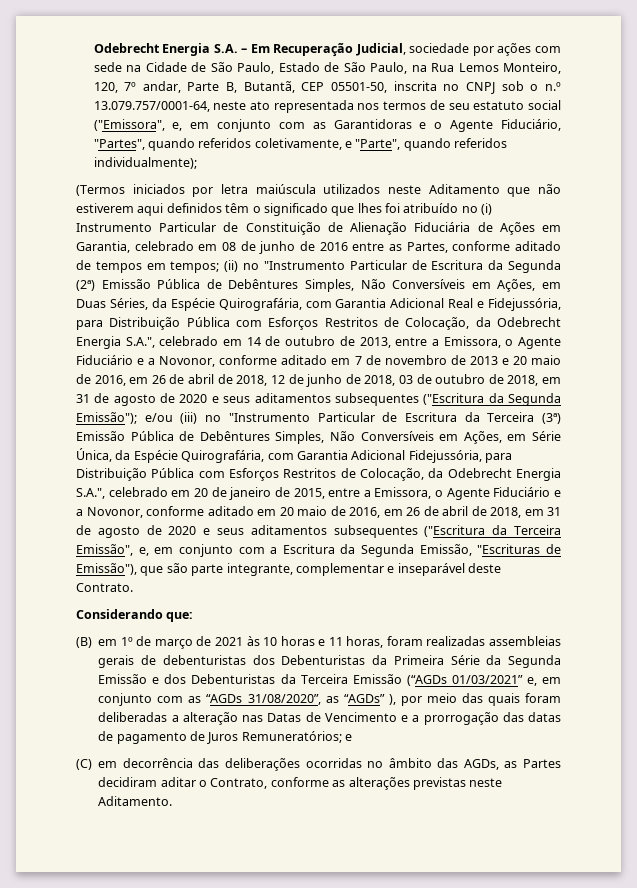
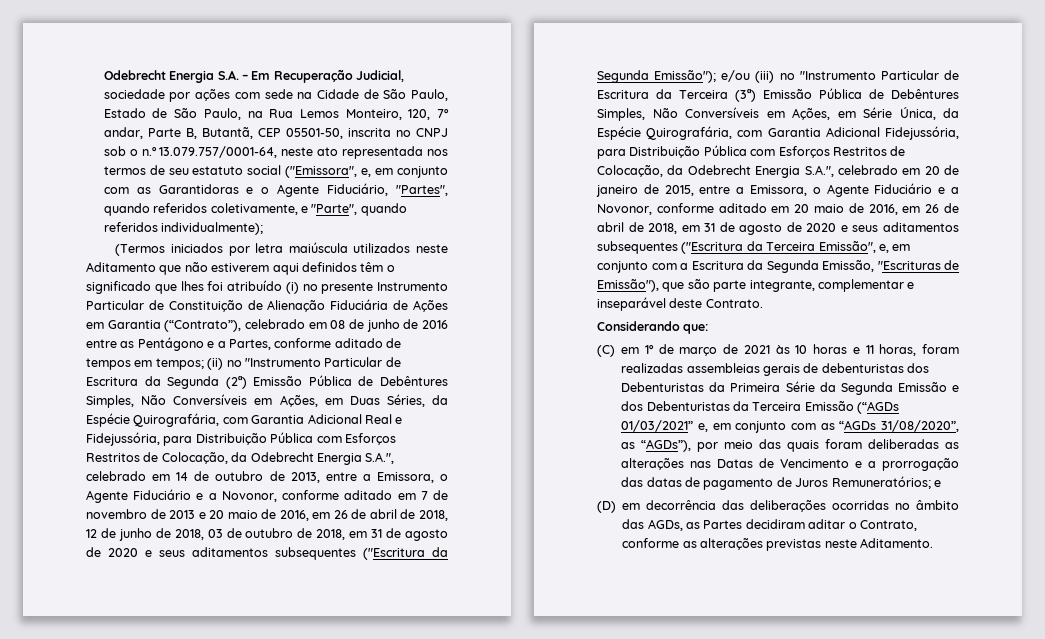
- (Termos iniciados por letra maiúscula utilizados neste Aditamento que não estiverem aqui definidos têm o significado que lhes foi atribuído no (i) Instrumento Particular de Constituição de Alienação Fiduciária de Ações em Garantia, celebrado em 08 de junho de 2016 entre as Partes, conforme aditado de tempos em tempos;
+ (Termos iniciados por letra maiúscula utilizados neste Aditamento que não estiverem aqui definidos têm o significado que lhes foi atribuído (i) no presente Instrumento Particular de Constituição de Alienação Fiduciária de Ações em Garantia (“Contrato”), celebrado em 08 de junho de 2016 entre as Pentágono e a Partes, conforme aditado de tempos em tempos;
- (B) em 1º de março de 2021 às 10 horas e 11 horas, foram realizadas assembleias gerais de debenturistas dos Debenturistas da Primeira Série da Segunda Emissão e dos Debenturistas da Terceira Emissão (“AGDs 01/03/2021” e, em conjunto com as “AGDs 31/08/2020”, as “AGDs” ), por meio das quais foram deliberadas a alteração nas Datas de Vencimento e a prorrogação das datas de pagamento de Juros Remuneratórios;
+ (C) em 1º de março de 2021 às 10 horas e 11 horas, foram realizadas assembleias gerais de debenturistas dos Debenturistas da Primeira Série da Segunda Emissão e dos Debenturistas da Terceira Emissão (“AGDs 01/03/2021” e, em conjunto com as “AGDs 31/08/2020”, as “AGDs”), por meio das quais foram deliberadas as alterações nas Datas de Vencimento e a prorrogação das datas de pagamento de Juros Remuneratórios;
- (C) em decorrência das deliberações ocorridas no âmbito das AGDs, as Partes decidiram aditar o Contrato, conforme as alterações previstas neste Aditamento.
+ (D) em decorrência das deliberações ocorridas no âmbito das AGDs, as Partes decidiram aditar o Contrato, conforme as alterações previstas neste Aditamento.

